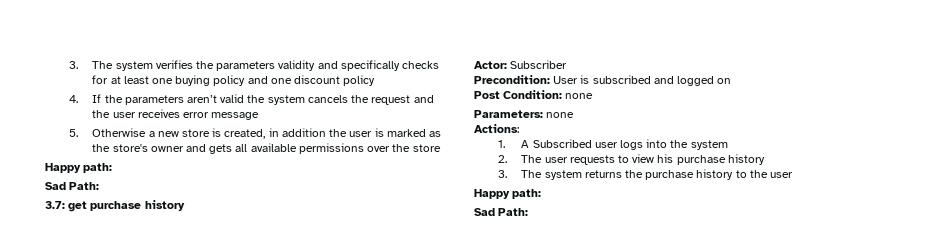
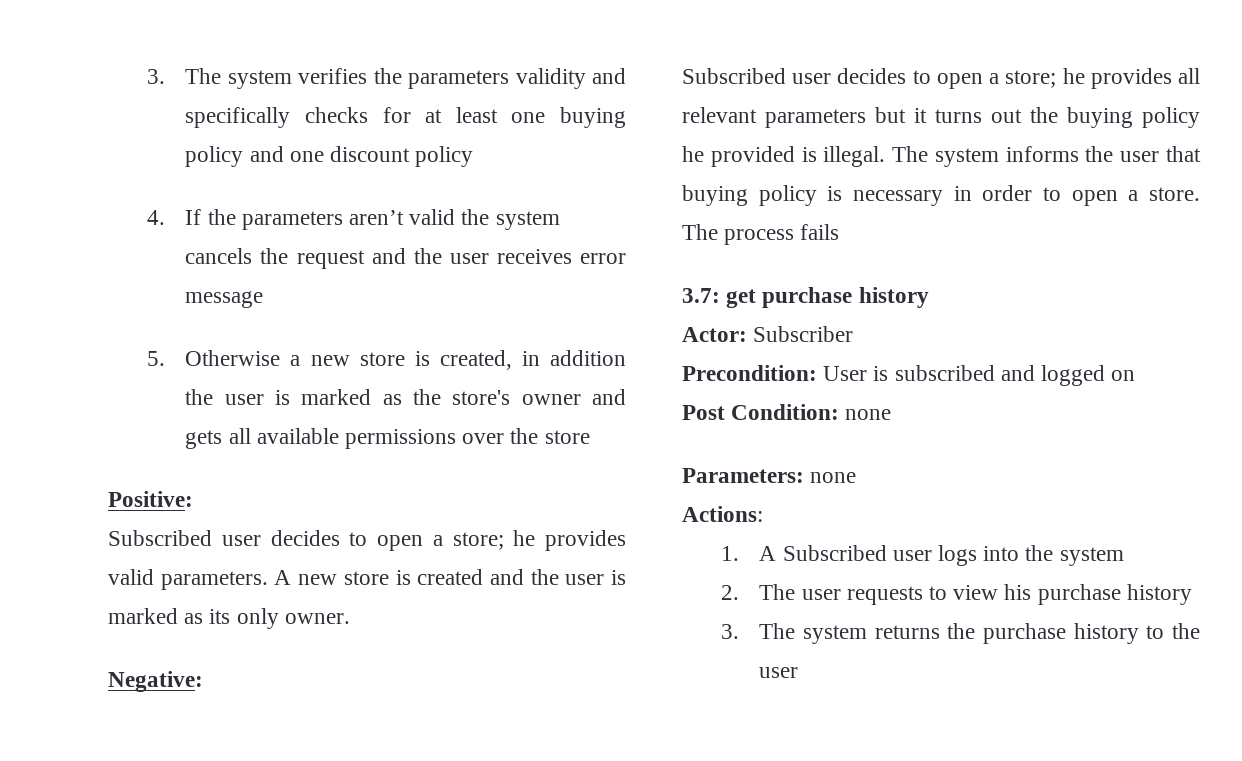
  5. Otherwise a new store is created, in addition the user is marked as the store's owner and gets all available permissions over the store
- Happy path:
- Sad Path:
+ Positive:
+ Subscribed user decides to open a store; he provides valid parameters. A new store is created and the user is marked as its only owner.
+ Negative:
+ Subscribed user decides to open a store; he provides all relevant parameters but it turns out the buying policy he provided is illegal. The system informs the user that buying policy is necessary in order to open a store. The process fails
  3. The system returns the purchase history to the user
- Happy path:
- Sad Path:

